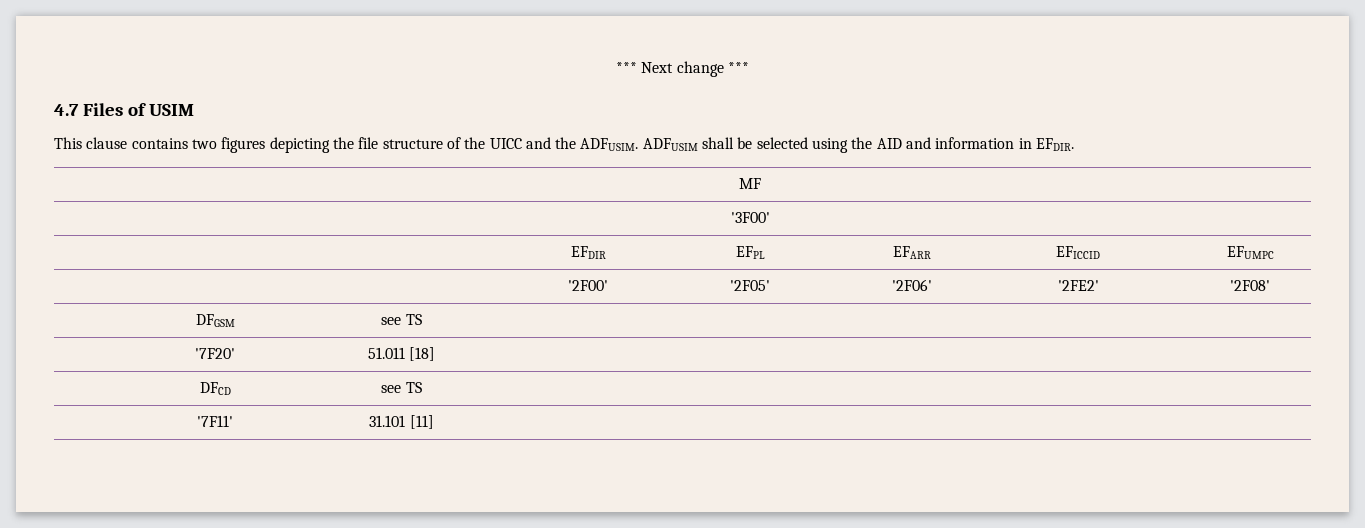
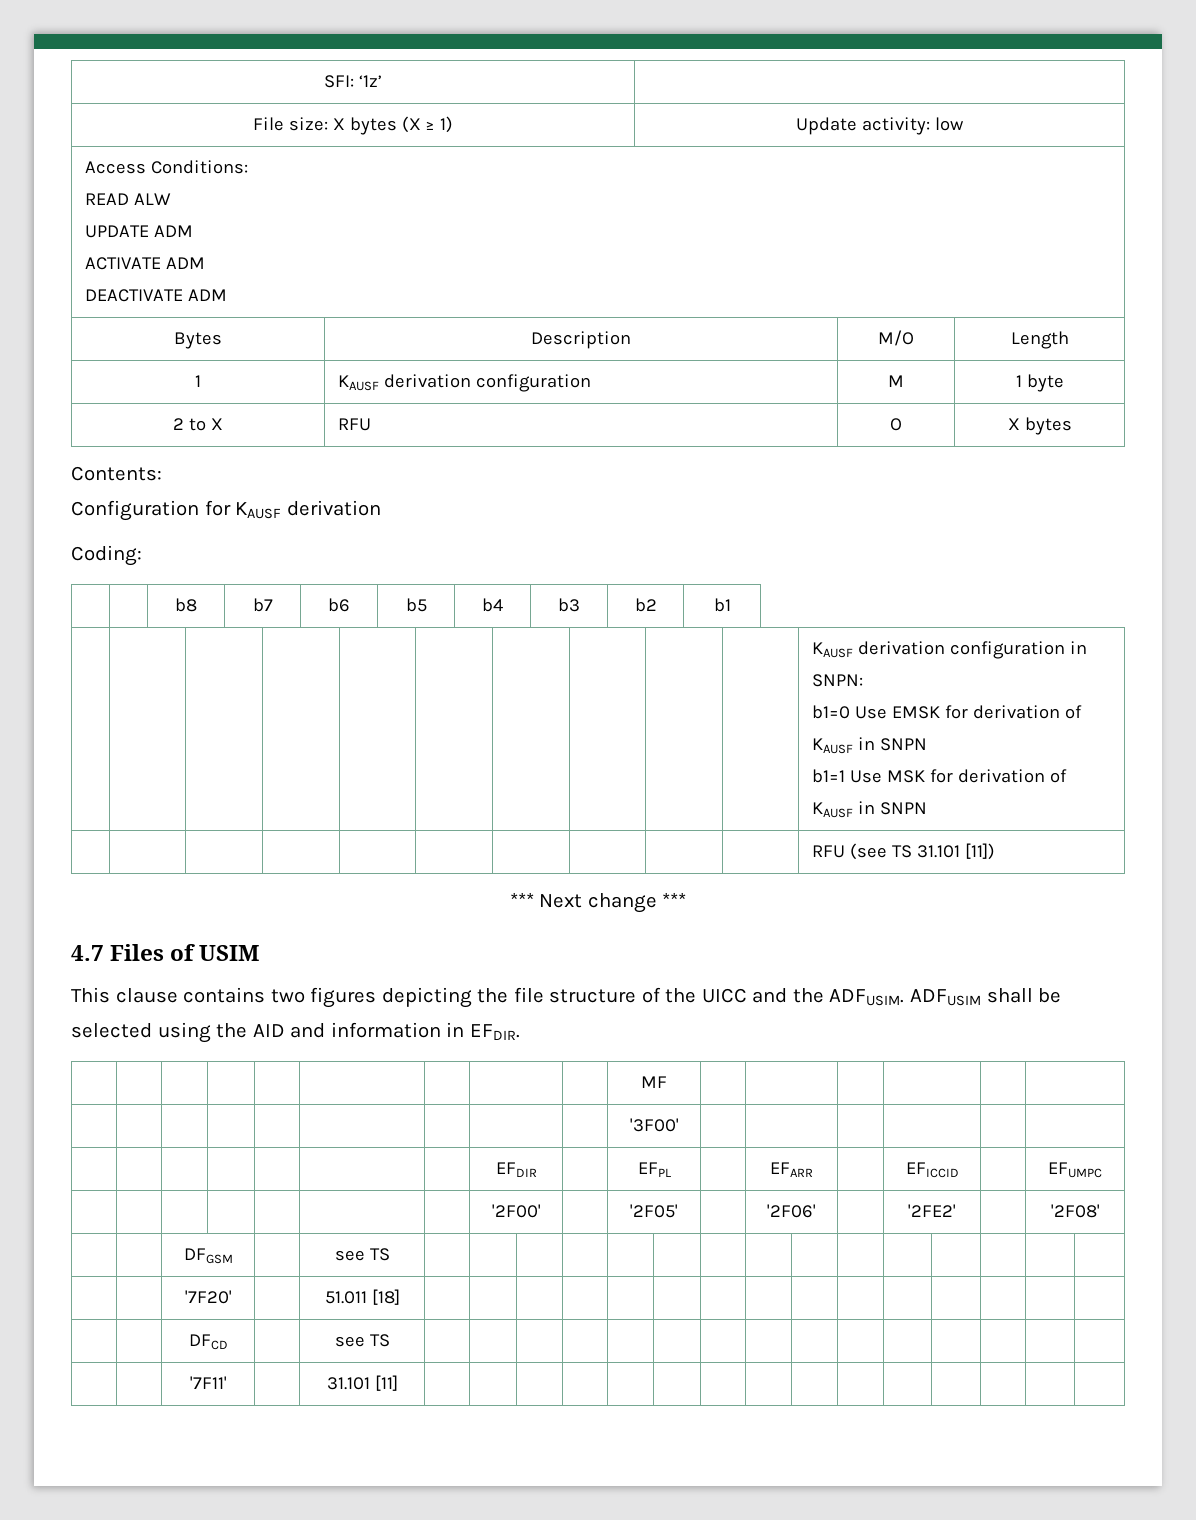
+ SFI: ‘1z’ |
+ File size: X bytes (X ≥ 1) | Update activity: low
+ Access Conditions:
+ READ ALW
+ UPDATE ADM
+ ACTIVATE ADM
+ DEACTIVATE ADM
+ Bytes | Description | M/O | Length
+ 1 | KAUSF derivation configuration | M | 1 byte
+ 2 to X | RFU | O | X bytes
+ Contents:
+ Configuration for KAUSF derivation
+ Coding:
+ | | b8 | b7 | b6 | b5 | b4 | b3 | b2 | b1
+ | | | | | | | | | | KAUSF derivation configuration in SNPN:
+ b1=0 Use EMSK for derivation of KAUSF in SNPN
+ b1=1 Use MSK for derivation of KAUSF in SNPN
+ | | | | | | | | | | RFU (see TS 31.101 [11])

